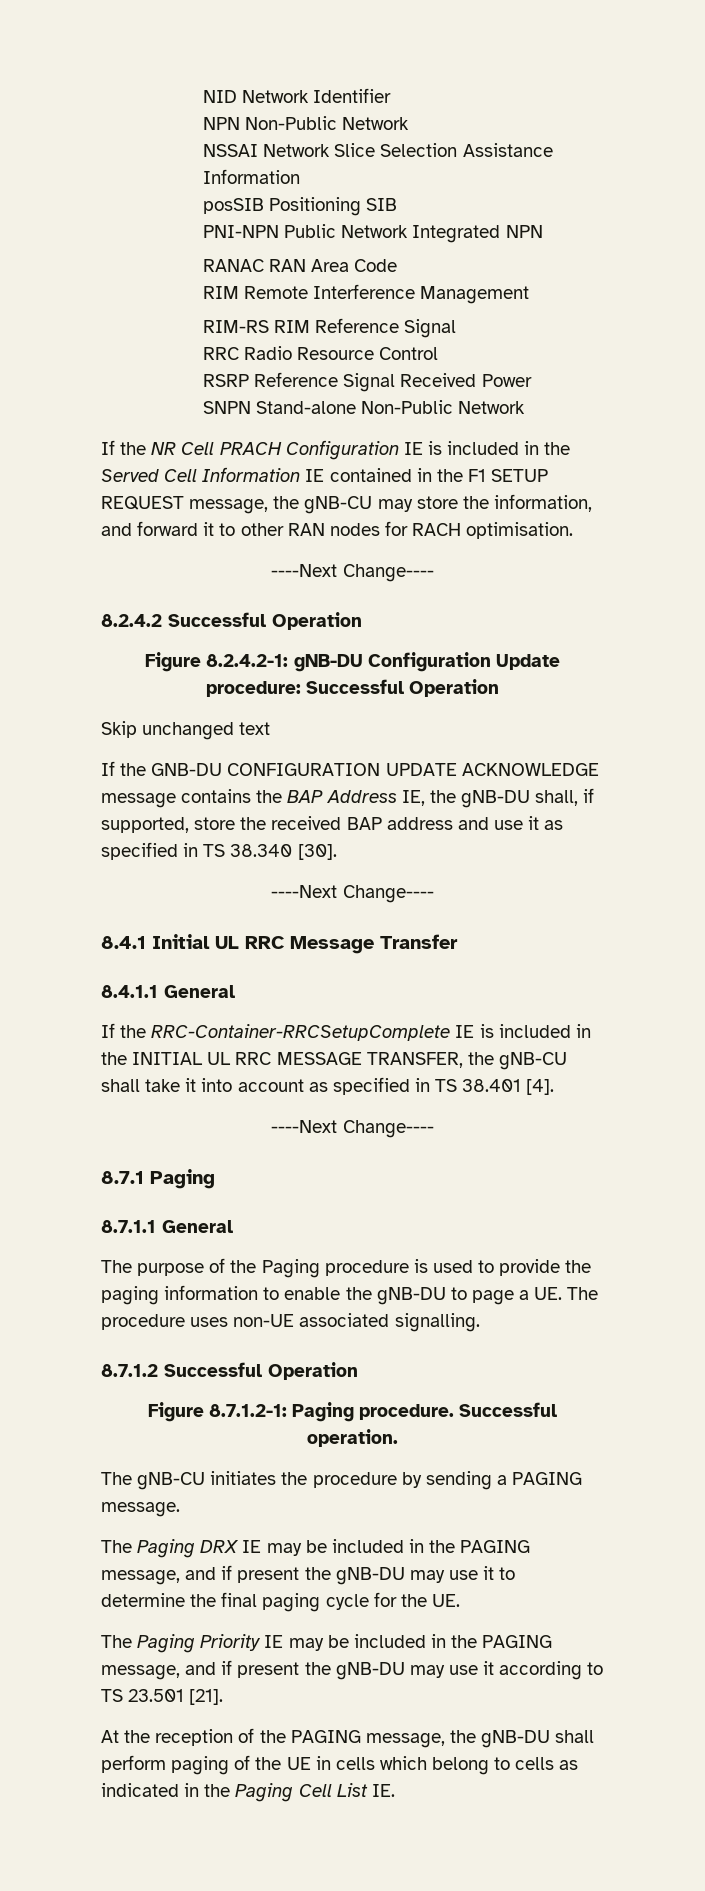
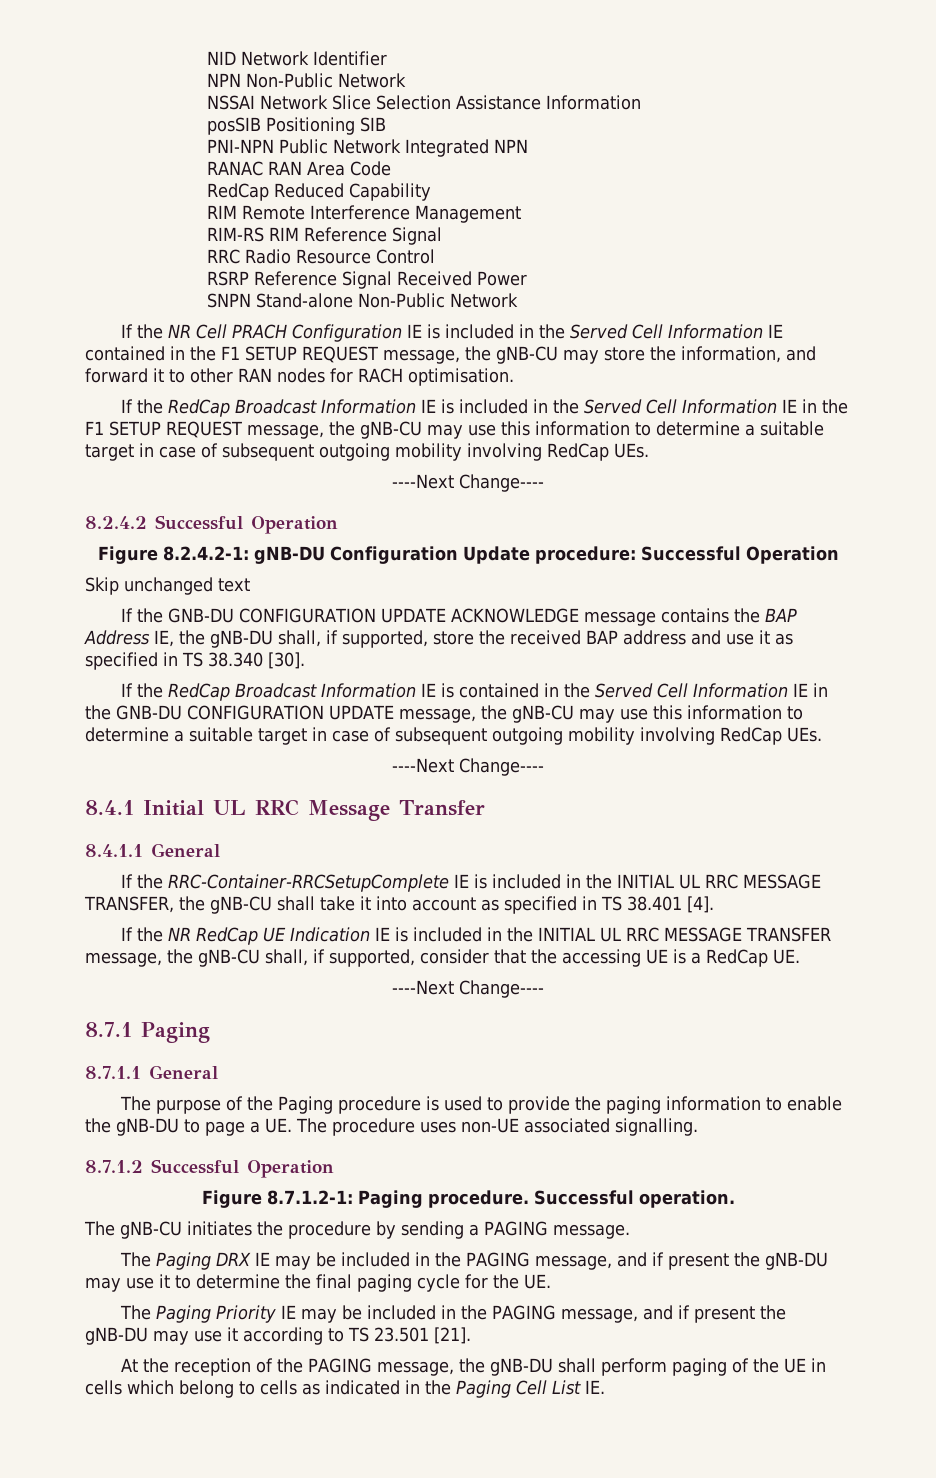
+ RedCap Reduced Capability
+ If the RedCap Broadcast Information IE is included in the Served Cell Information IE in the F1 SETUP REQUEST message, the gNB-CU may use this information to determine a suitable target in case of subsequent outgoing mobility involving RedCap UEs.
+ If the RedCap Broadcast Information IE is contained in the Served Cell Information IE in the GNB-DU CONFIGURATION UPDATE message, the gNB-CU may use this information to determine a suitable target in case of subsequent outgoing mobility involving RedCap UEs.
+ If the NR RedCap UE Indication IE is included in the INITIAL UL RRC MESSAGE TRANSFER message, the gNB-CU shall, if supported, consider that the accessing UE is a RedCap UE.

